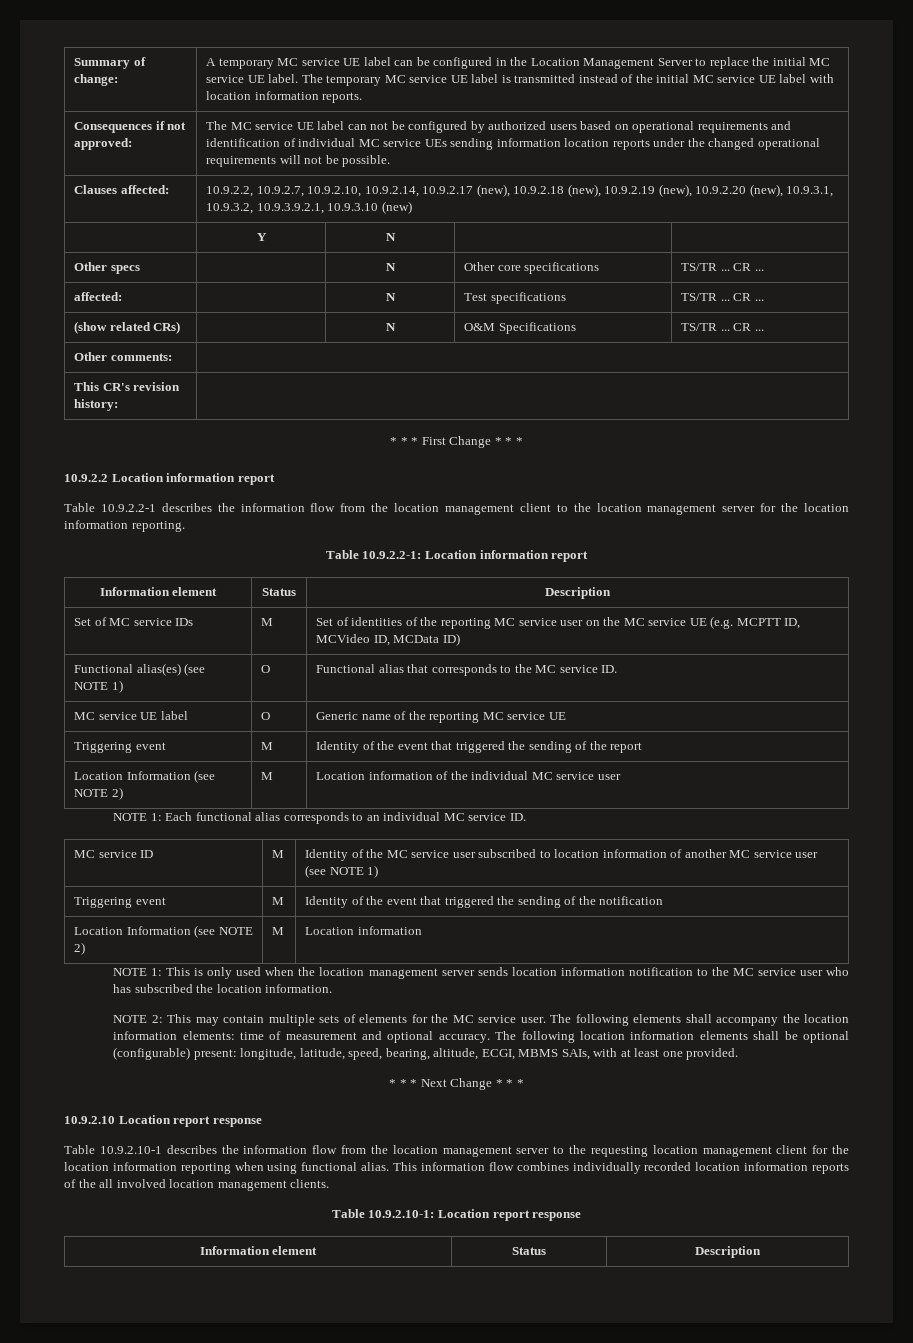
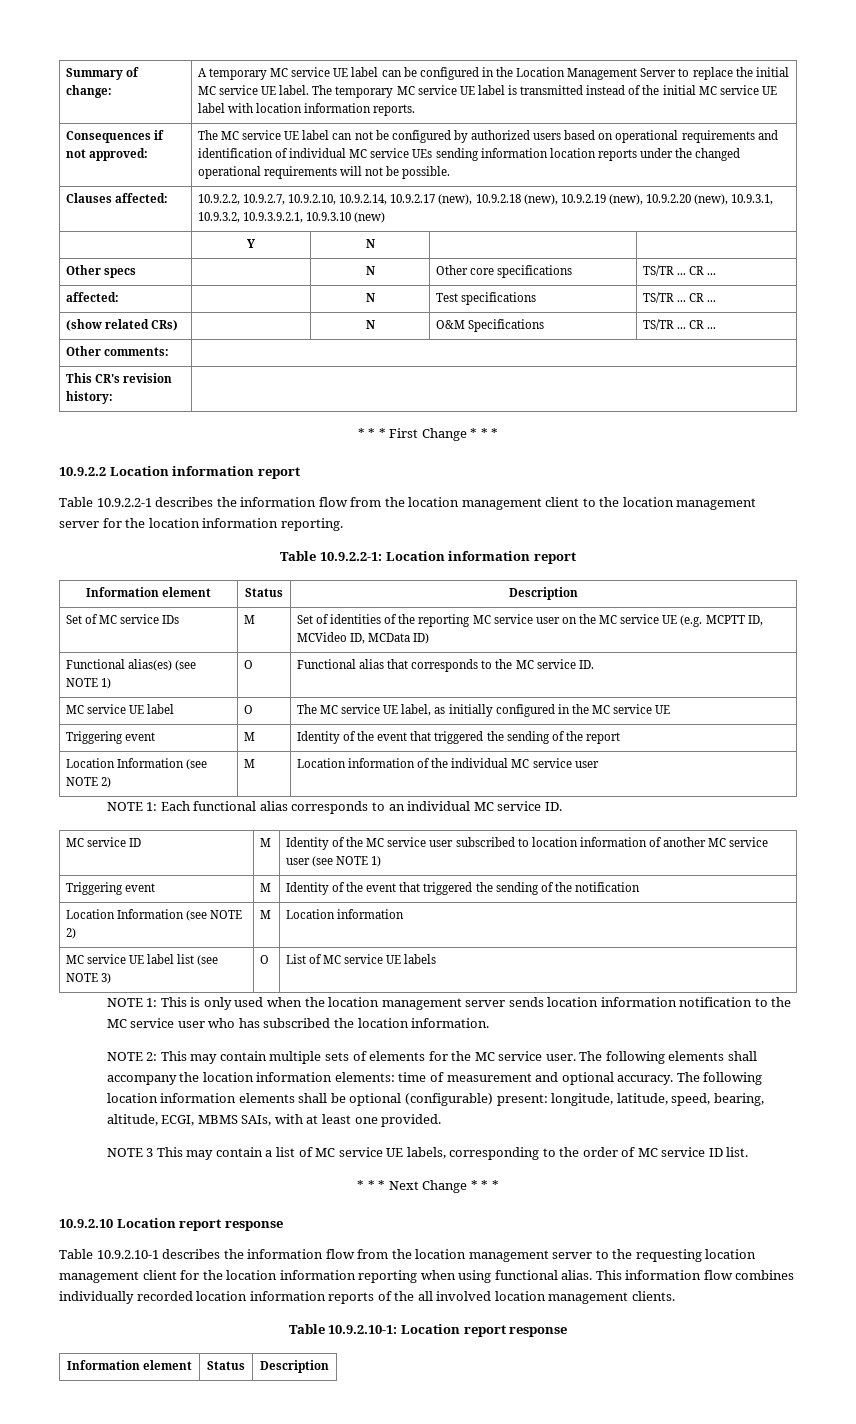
- MC service UE label | O | Generic name of the reporting MC service UE
+ MC service UE label | O | The MC service UE label, as initially configured in the MC service UE
+ MC service UE label list (see NOTE 3) | O | List of MC service UE labels
+ NOTE 3 This may contain a list of MC service UE labels, corresponding to the order of MC service ID list.

